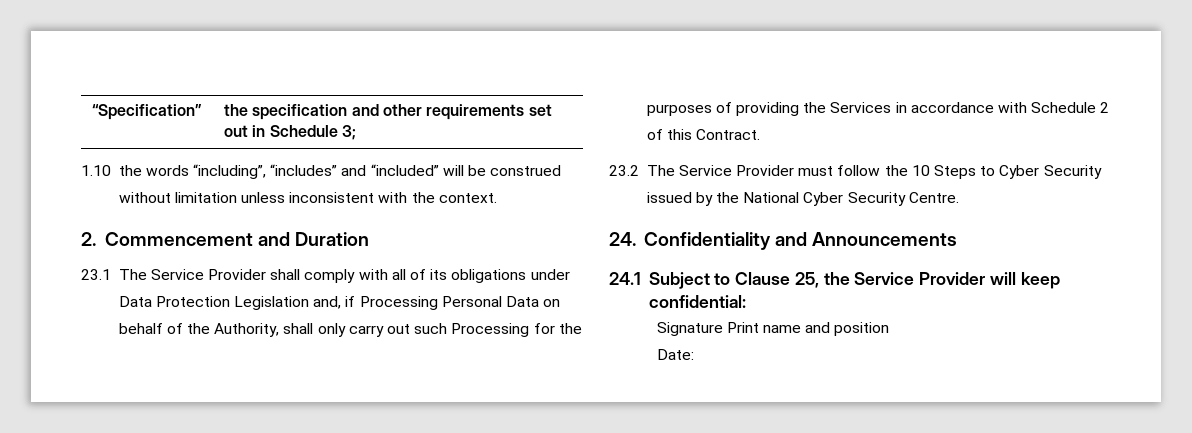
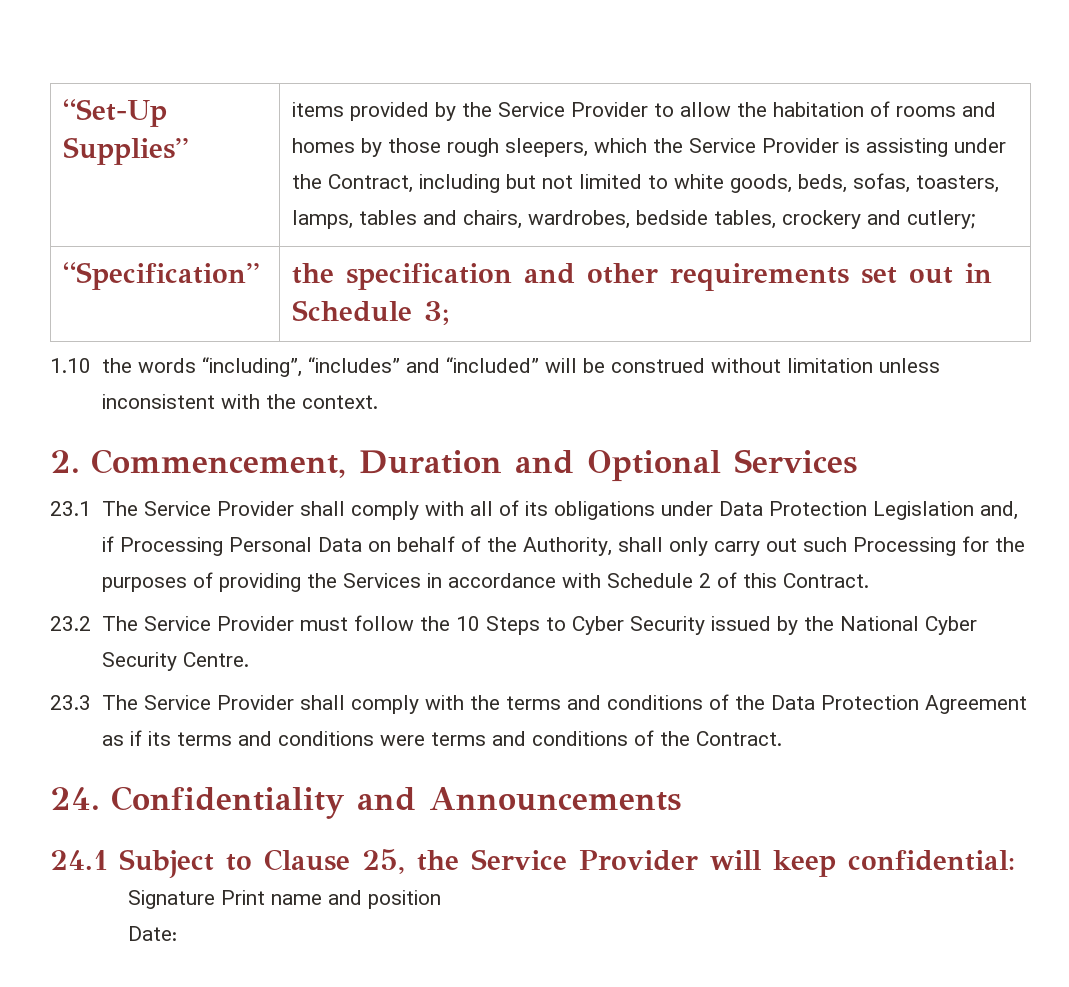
+ “Set-Up Supplies” | items provided by the Service Provider to allow the habitation of rooms and homes by those rough sleepers, which the Service Provider is assisting under the Contract, including but not limited to white goods, beds, sofas, toasters, lamps, tables and chairs, wardrobes, bedside tables, crockery and cutlery;
- 2. Commencement and Duration
+ 2. Commencement, Duration and Optional Services
+ 23.3 The Service Provider shall comply with the terms and conditions of the Data Protection Agreement as if its terms and conditions were terms and conditions of the Contract.

